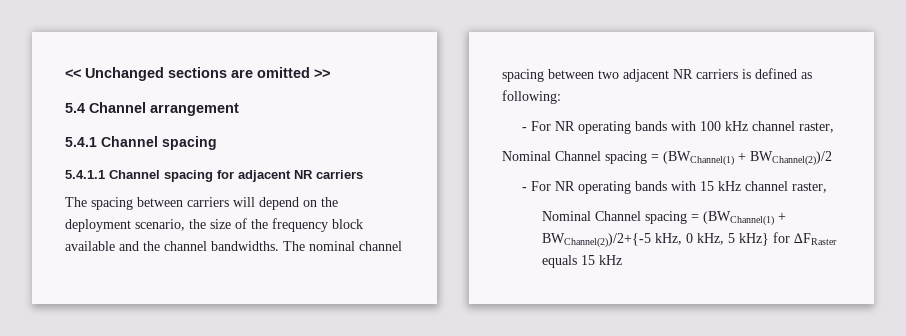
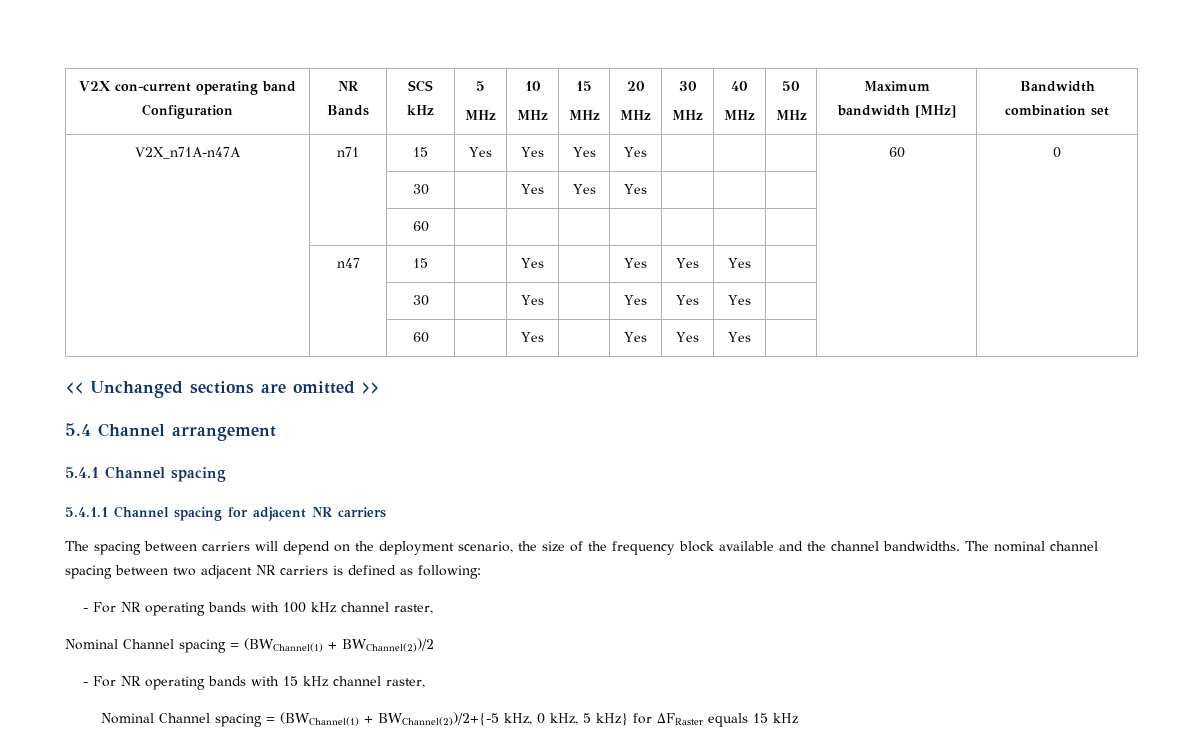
+ V2X con-current operating band Configuration | NR Bands | SCS kHz | 5
+ MHz | 10
+ MHz | 15
+ MHz | 20
+ MHz | 30
+ MHz | 40
+ MHz | 50
+ MHz | Maximum bandwidth [MHz] | Bandwidth combination set
+ V2X_n71A-n47A | n71 | 15 | Yes | Yes | Yes | Yes | | | | 60 | 0
+ | | 30 | | Yes | Yes | Yes | | | | |
+ | | 60 | | | | | | | | |
+ | n47 | 15 | | Yes | | Yes | Yes | Yes | | |
+ | | 30 | | Yes | | Yes | Yes | Yes | | |
+ | | 60 | | Yes | | Yes | Yes | Yes | | |

